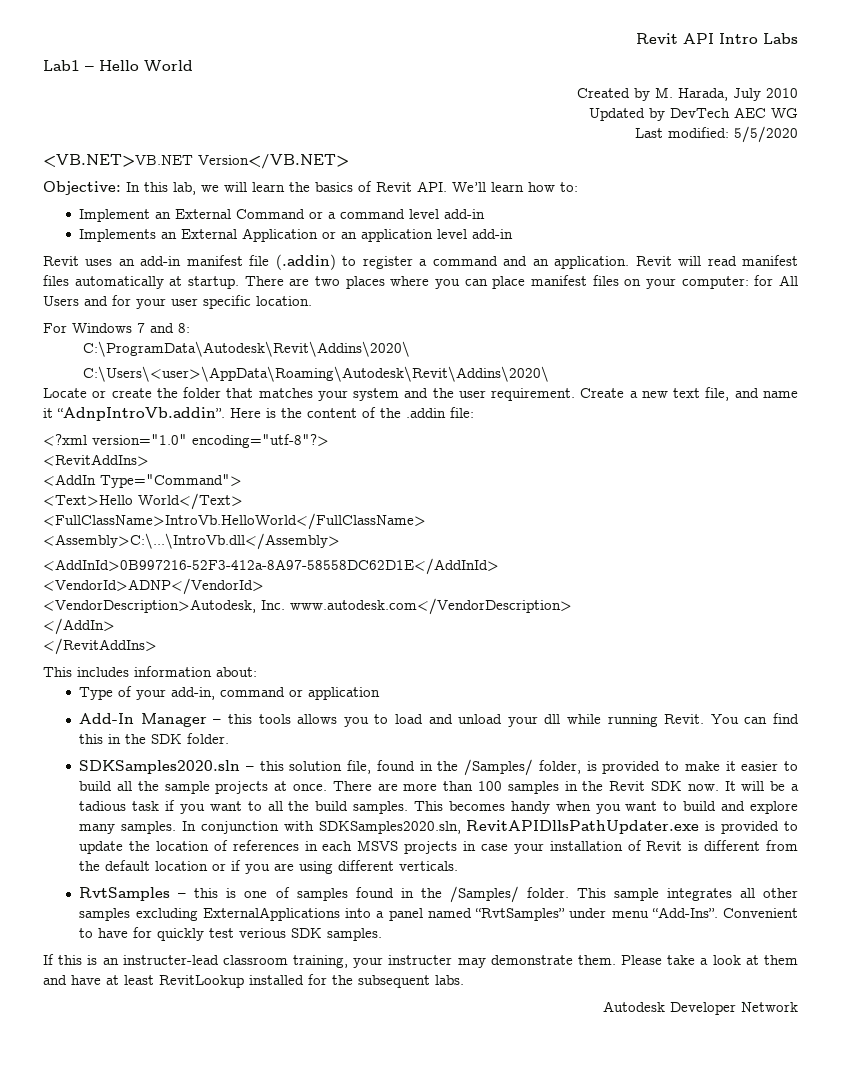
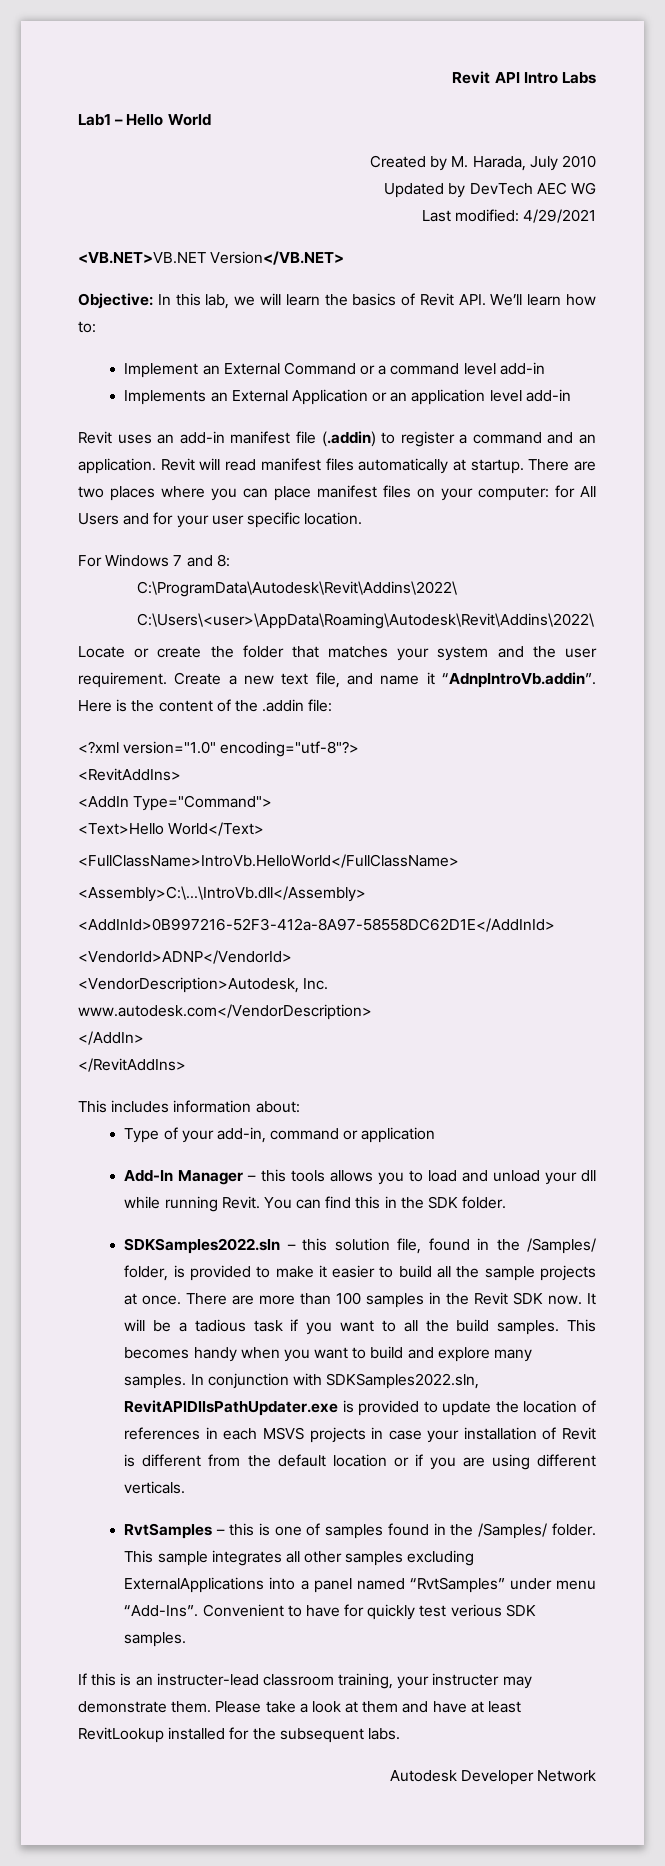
- Last modified: 5/5/2020
+ Last modified: 4/29/2021
- C:\ProgramData\Autodesk\Revit\Addins\2020\
- C:\Users\<user>\AppData\Roaming\Autodesk\Revit\Addins\2020\
+ C:\ProgramData\Autodesk\Revit\Addins\2022\
+ C:\Users\<user>\AppData\Roaming\Autodesk\Revit\Addins\2022\
- SDKSamples2020.sln – this solution file, found in the /Samples/ folder, is provided to make it easier to build all the sample projects at once.
+ SDKSamples2022.sln – this solution file, found in the /Samples/ folder, is provided to make it easier to build all the sample projects at once.
- In conjunction with SDKSamples2020.sln, RevitAPIDllsPathUpdater.exe is provided to update the location of references in each MSVS projects in case your installation of Revit is different from the default location or if you are using different verticals.
+ In conjunction with SDKSamples2022.sln, RevitAPIDllsPathUpdater.exe is provided to update the location of references in each MSVS projects in case your installation of Revit is different from the default location or if you are using different verticals.

